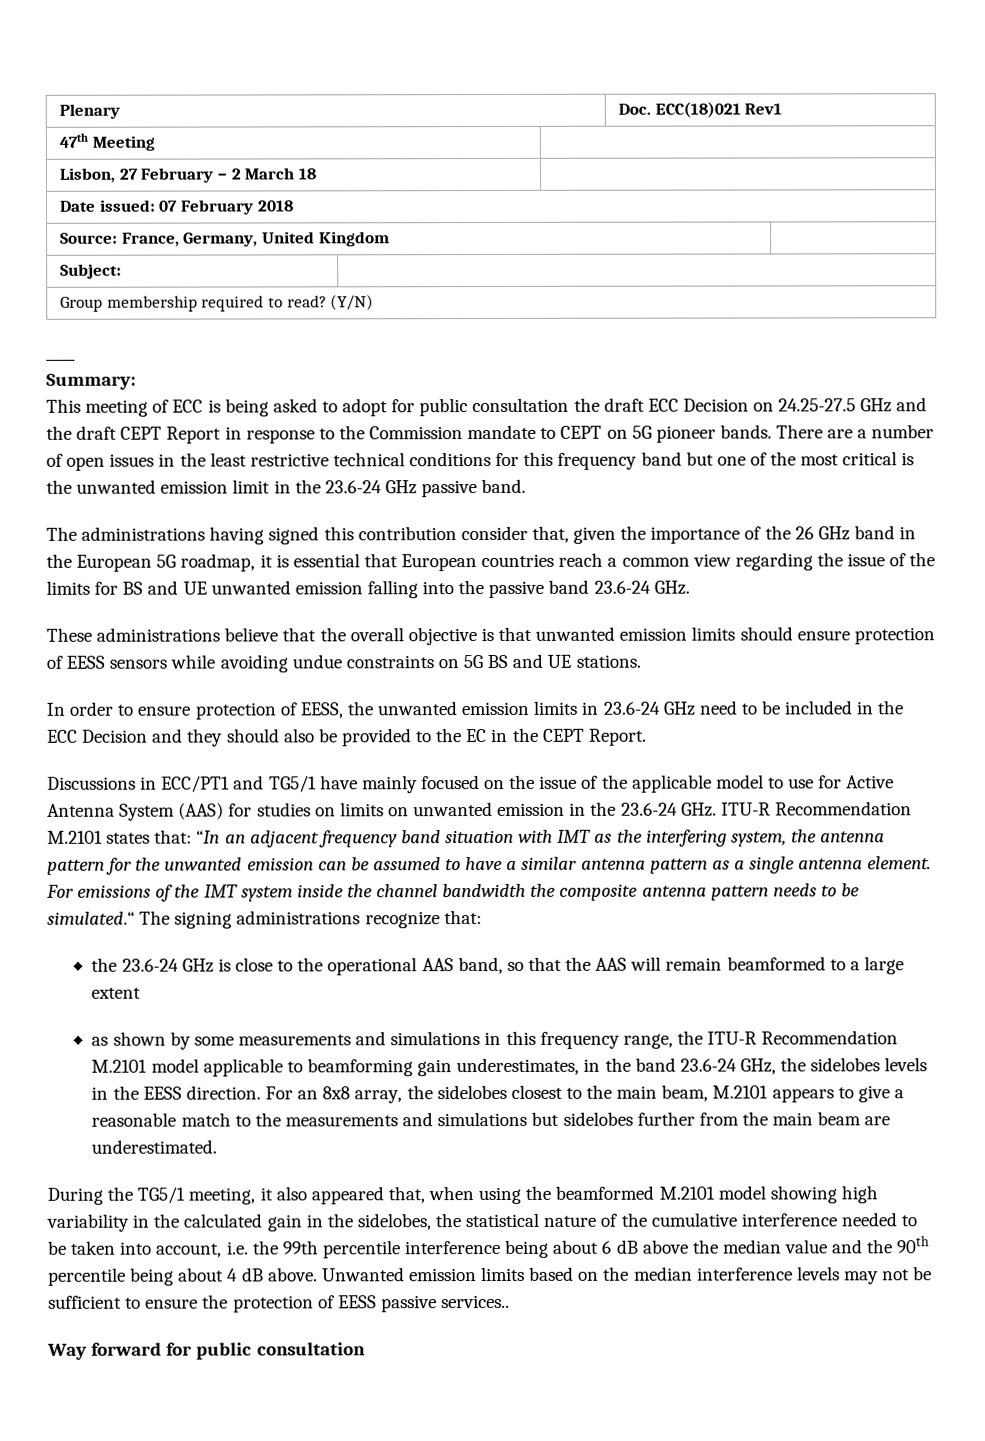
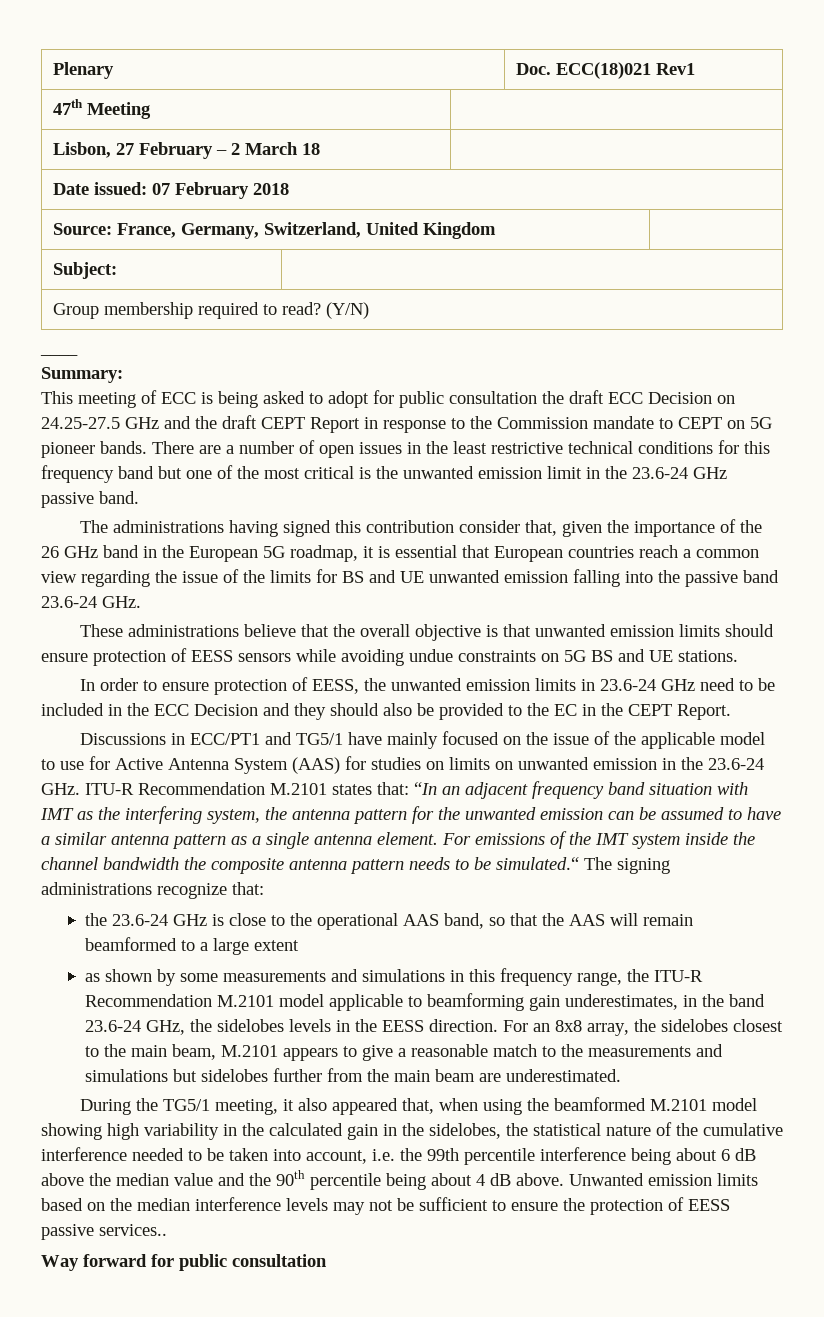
- Source: France, Germany, United Kingdom |
+ Source: France, Germany, Switzerland, United Kingdom |

